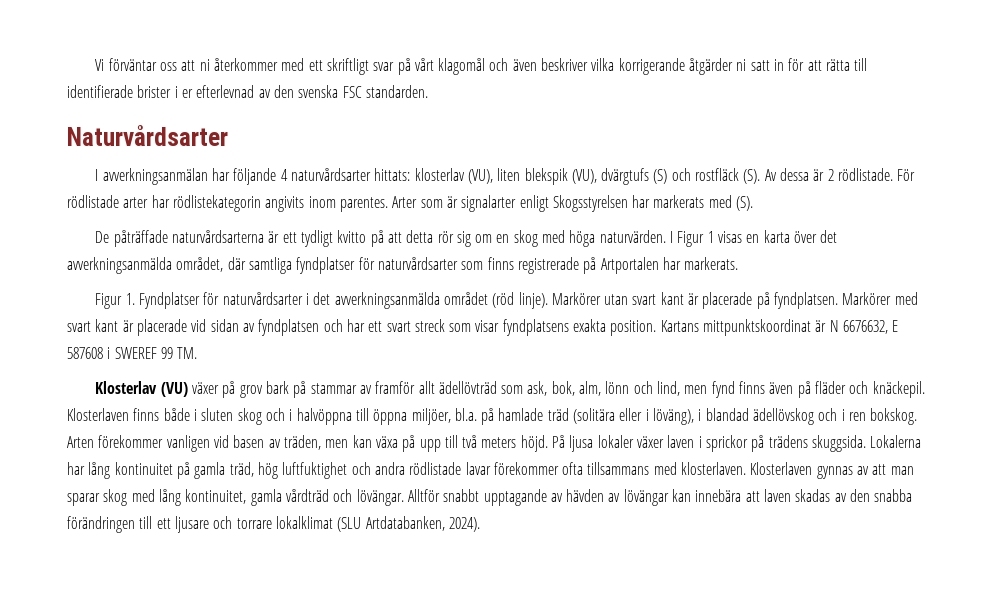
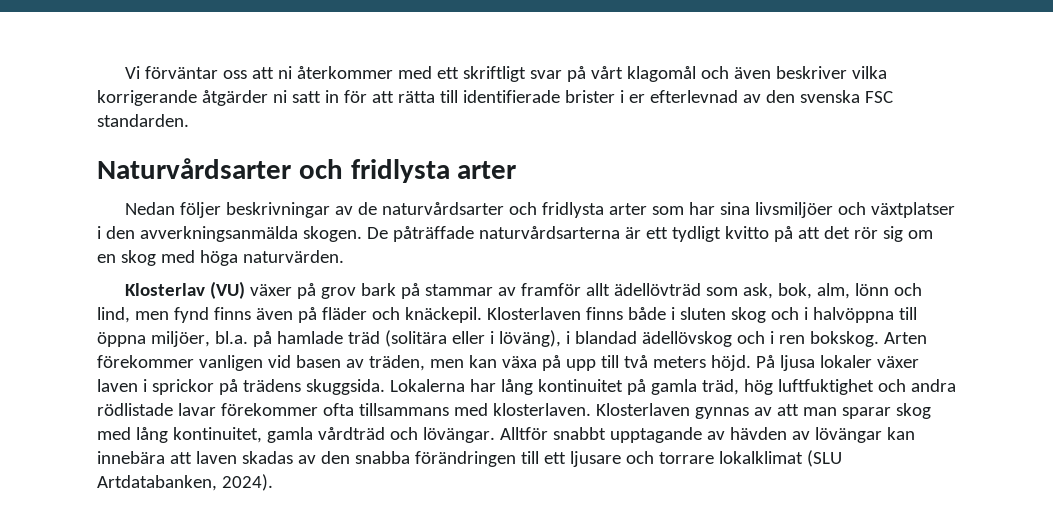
- Naturvårdsarter
- I avverkningsanmälan har följande 4 naturvårdsarter hittats: klosterlav (VU), liten blekspik (VU), dvärgtufs (S) och rostfläck (S). Av dessa är 2 rödlistade. För rödlistade arter har rödlistekategorin angivits inom parentes. Arter som är signalarter enligt Skogsstyrelsen har markerats med (S).
- De påträffade naturvårdsarterna är ett tydligt kvitto på att detta rör sig om en skog med höga naturvärden. I Figur 1 visas en karta över det avverkningsanmälda området, där samtliga fyndplatser för naturvårdsarter som finns registrerade på Artportalen har markerats.
- Figur 1. Fyndplatser för naturvårdsarter i det avverkningsanmälda området (röd linje). Markörer utan svart kant är placerade på fyndplatsen. Markörer med svart kant är placerade vid sidan av fyndplatsen och har ett svart streck som visar fyndplatsens exakta position. Kartans mittpunktskoordinat är N 6676632, E 587608 i SWEREF 99 TM.
+ Naturvårdsarter och fridlysta arter
+ Nedan följer beskrivningar av de naturvårdsarter och fridlysta arter som har sina livsmiljöer och växtplatser i den avverkningsanmälda skogen. De påträffade naturvårdsarterna är ett tydligt kvitto på att det rör sig om en skog med höga naturvärden.

